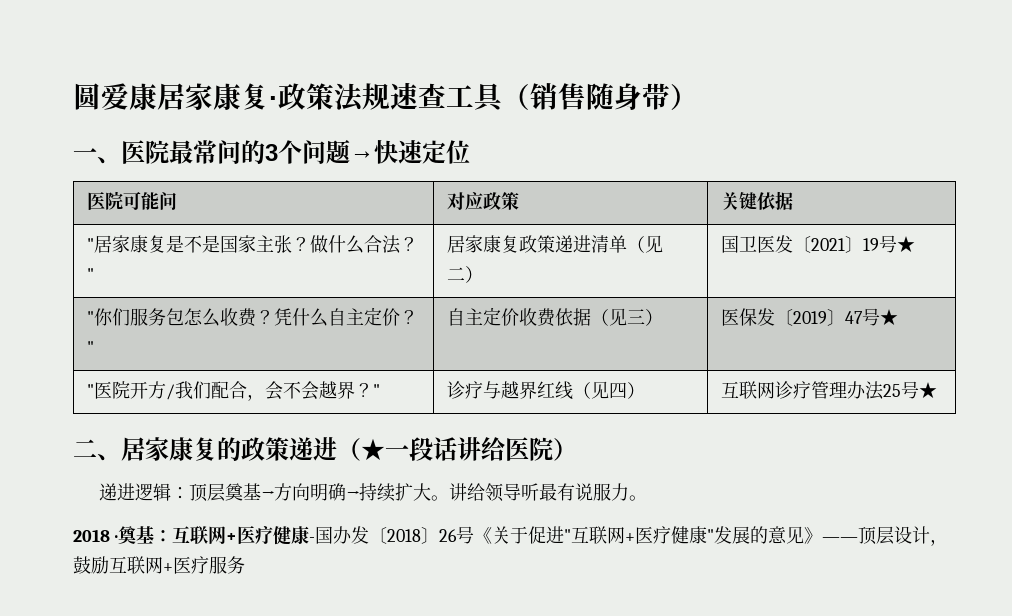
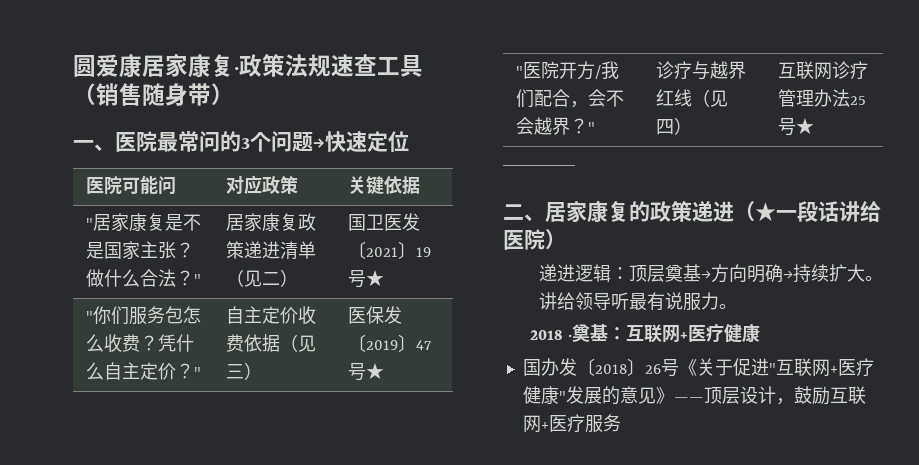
+ ────
- 2018 ·奠基：互联网+医疗健康-国办发〔2018〕26号《关于促进"互联网+医疗健康"发展的意见》——顶层设计，鼓励互联网+医疗服务
+ 2018 ·奠基：互联网+医疗健康
+ 国办发〔2018〕26号《关于促进"互联网+医疗健康"发展的意见》——顶层设计，鼓励互联网+医疗服务

